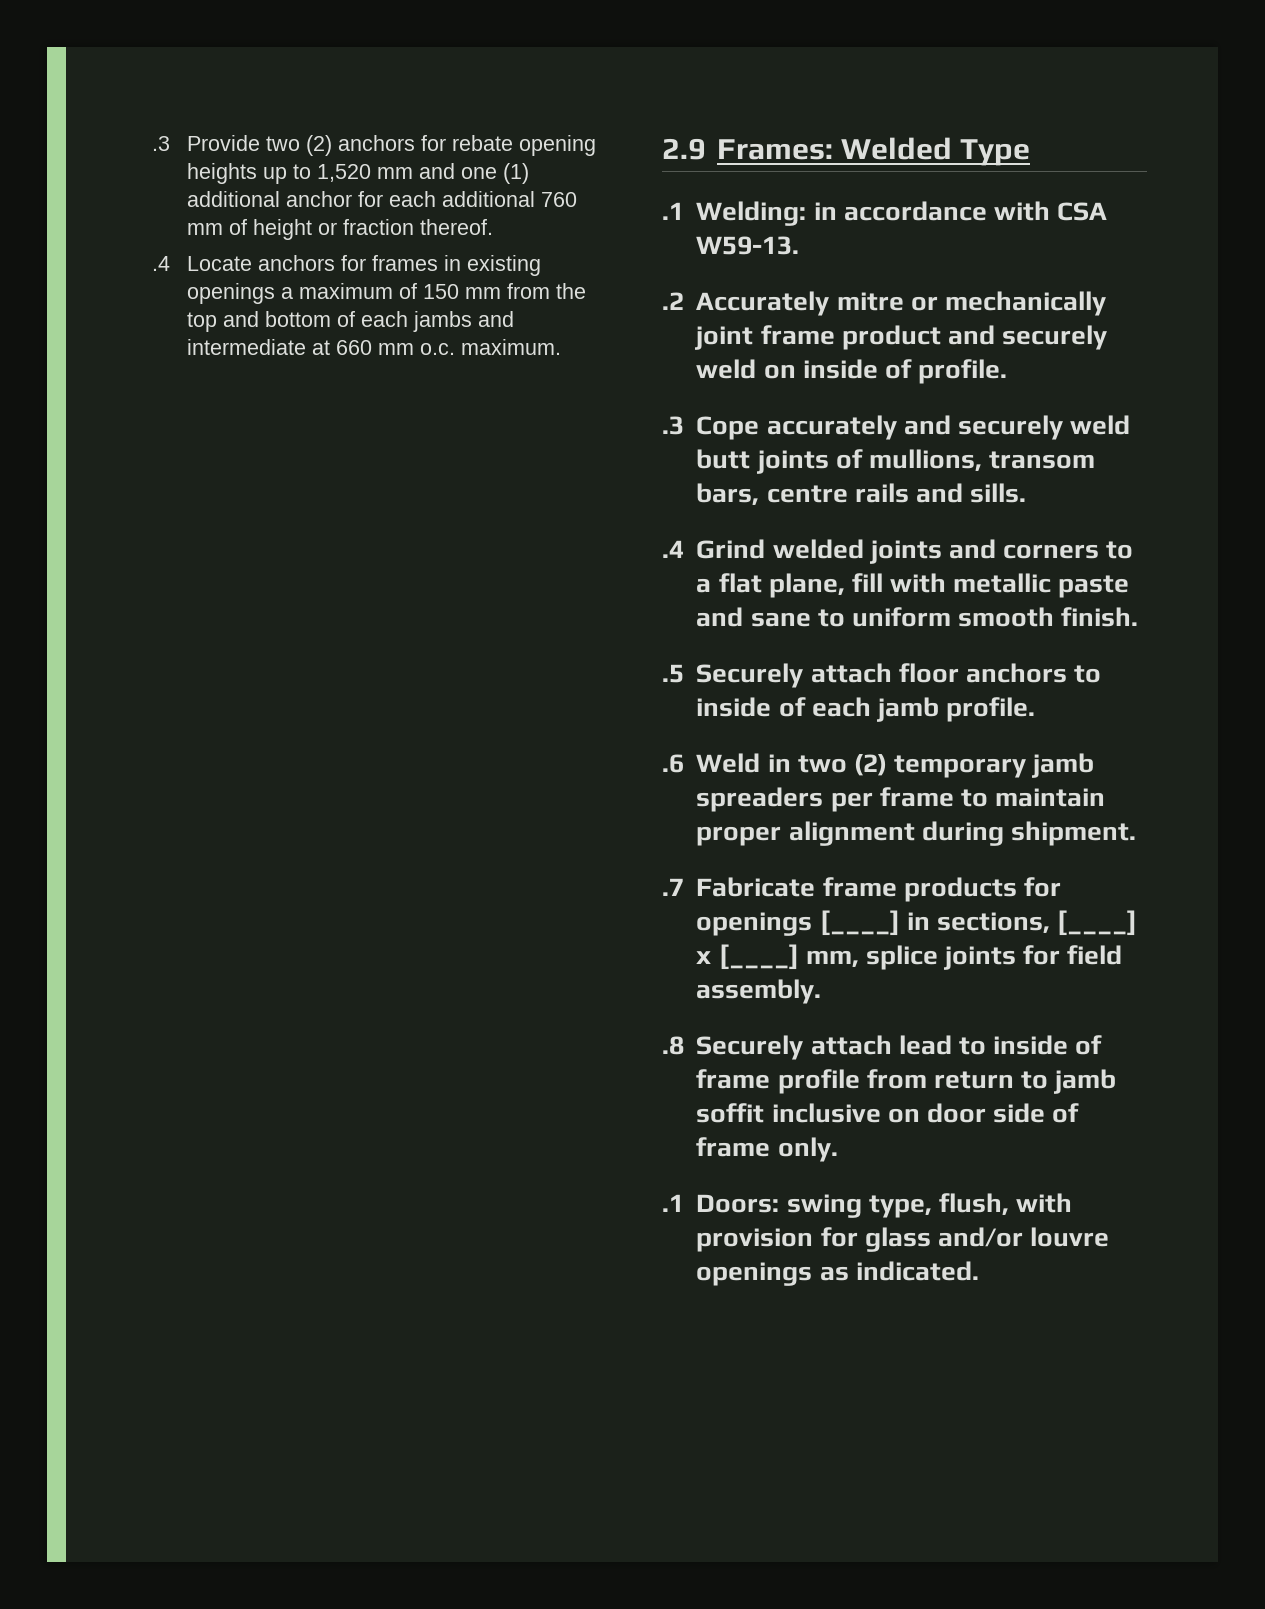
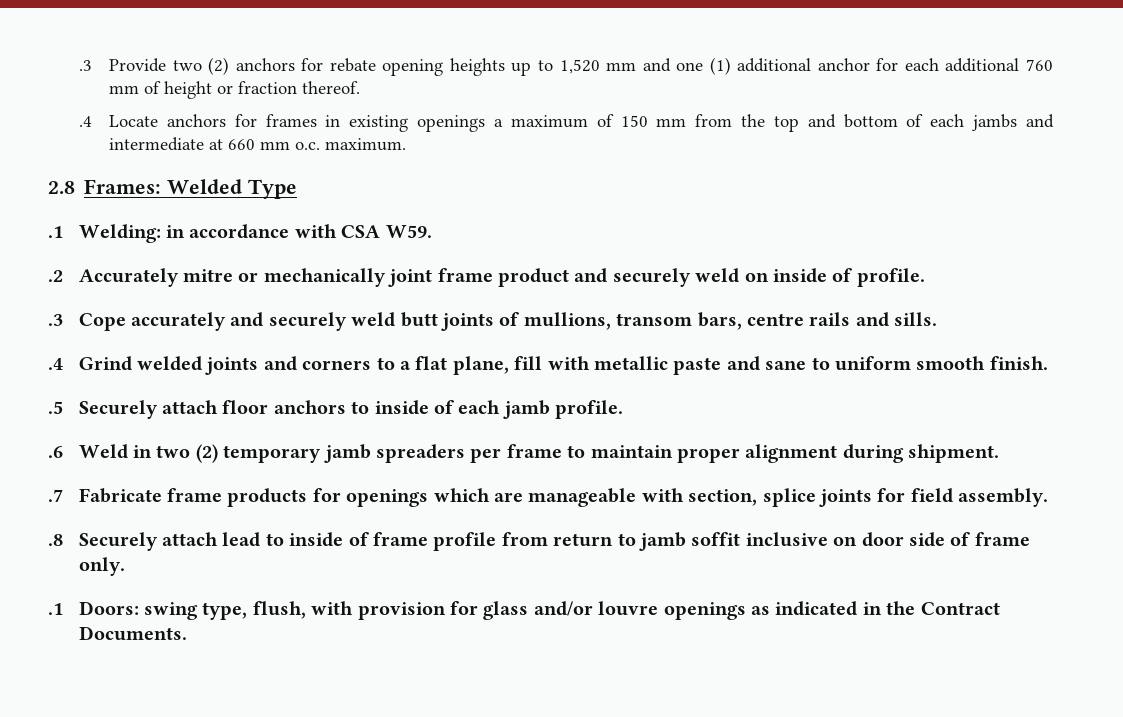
- 2.9 Frames: Welded Type
+ 2.8 Frames: Welded Type
- .1 Welding: in accordance with CSA W59-13.
+ .1 Welding: in accordance with CSA W59.
- .7 Fabricate frame products for openings [____] in sections, [____] x [____] mm, splice joints for field assembly.
+ .7 Fabricate frame products for openings which are manageable with section, splice joints for field assembly.
- .1 Doors: swing type, flush, with provision for glass and/or louvre openings as indicated.
+ .1 Doors: swing type, flush, with provision for glass and/or louvre openings as indicated in the Contract Documents.

